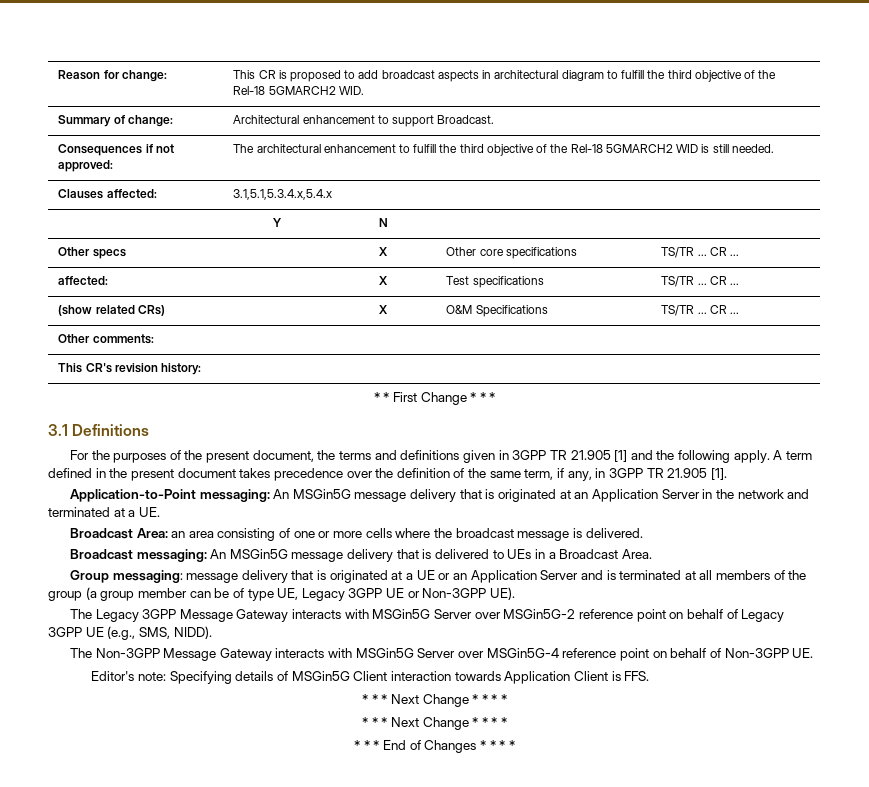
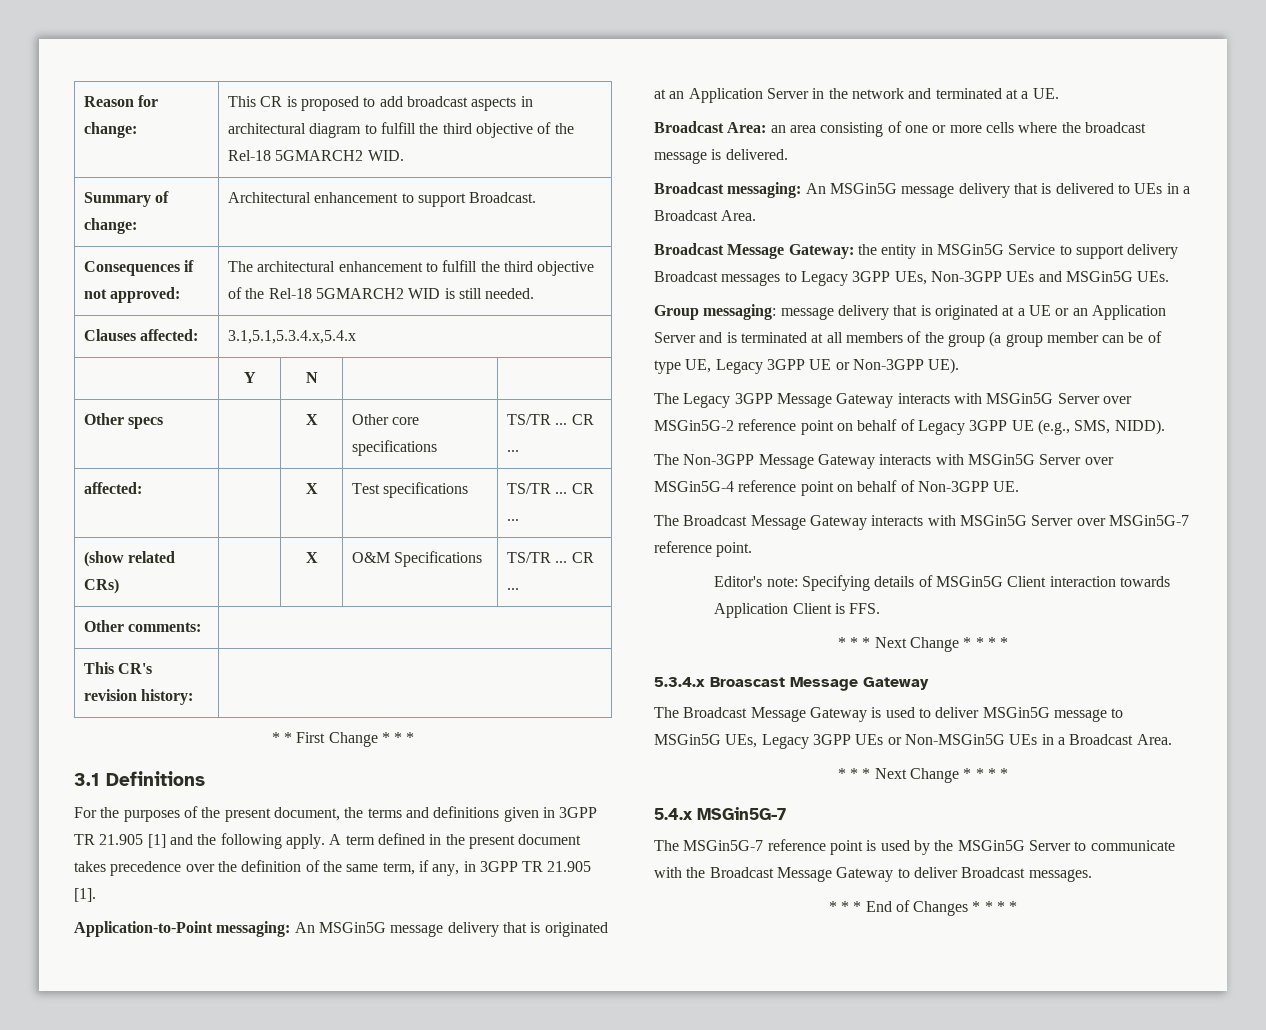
+ Broadcast Message Gateway: the entity in MSGin5G Service to support delivery Broadcast messages to Legacy 3GPP UEs, Non-3GPP UEs and MSGin5G UEs.
+ The Broadcast Message Gateway interacts with MSGin5G Server over MSGin5G-7 reference point.
  Editor's note: Specifying details of MSGin5G Client interaction towards Application Client is FFS.
  * * * Next Change * * * *
+ 5.3.4.x Broascast Message Gateway
+ The Broadcast Message Gateway is used to deliver MSGin5G message to MSGin5G UEs, Legacy 3GPP UEs or Non-MSGin5G UEs in a Broadcast Area.
  * * * Next Change * * * *
+ 5.4.x MSGin5G-7
+ The MSGin5G-7 reference point is used by the MSGin5G Server to communicate with the Broadcast Message Gateway to deliver Broadcast messages.

